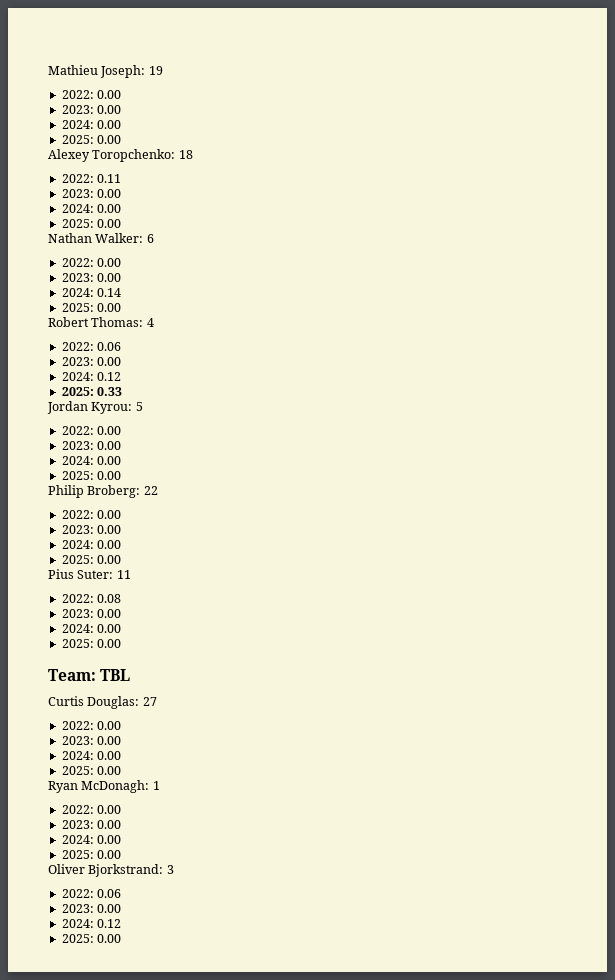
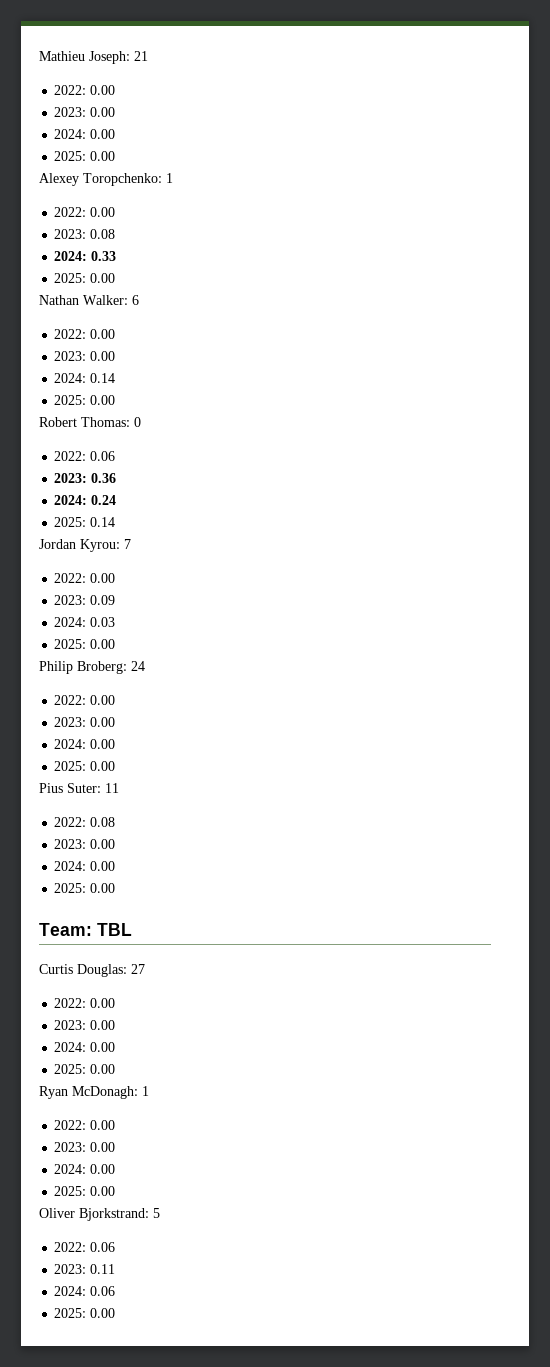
- Mathieu Joseph: 19
+ Mathieu Joseph: 21
- Alexey Toropchenko: 18
- 2022: 0.11
- 2023: 0.00
- 2024: 0.00
+ Alexey Toropchenko: 1
+ 2022: 0.00
+ 2023: 0.08
+ 2024: 0.33
- Robert Thomas: 4
+ Robert Thomas: 0
  2022: 0.06
- 2023: 0.00
- 2024: 0.12
- 2025: 0.33
+ 2023: 0.36
+ 2024: 0.24
+ 2025: 0.14
- Jordan Kyrou: 5
+ Jordan Kyrou: 7
  2022: 0.00
- 2023: 0.00
- 2024: 0.00
+ 2023: 0.09
+ 2024: 0.03
- Philip Broberg: 22
+ Philip Broberg: 24
- Oliver Bjorkstrand: 3
+ Oliver Bjorkstrand: 5
  2022: 0.06
- 2023: 0.00
- 2024: 0.12
+ 2023: 0.11
+ 2024: 0.06

